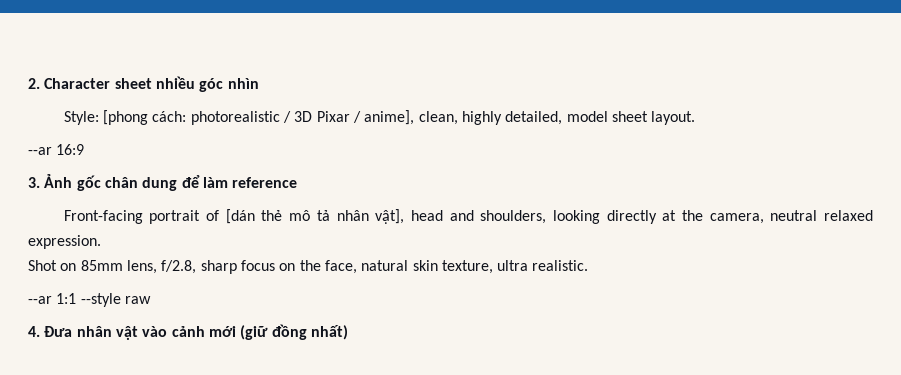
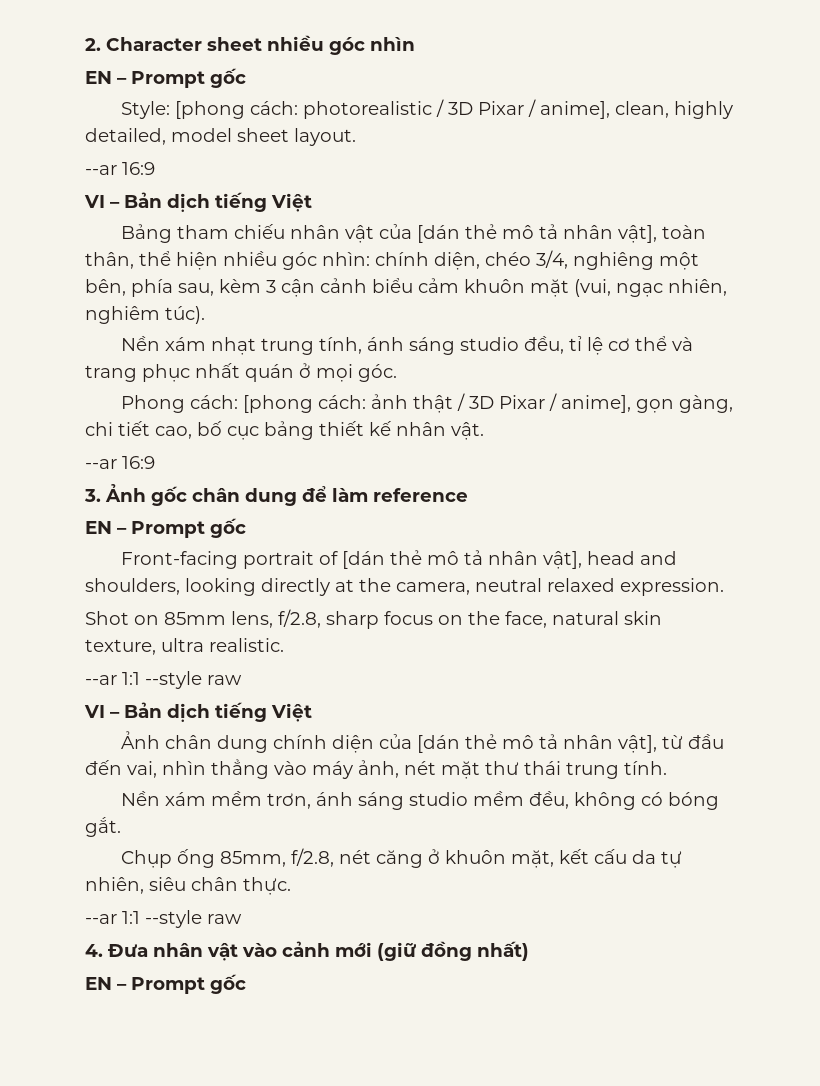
  2. Character sheet nhiều góc nhìn
+ EN – Prompt gốc
  Style: [phong cách: photorealistic / 3D Pixar / anime], clean, highly detailed, model sheet layout.
+ --ar 16:9
+ VI – Bản dịch tiếng Việt
+ Bảng tham chiếu nhân vật của [dán thẻ mô tả nhân vật], toàn thân, thể hiện nhiều góc nhìn: chính diện, chéo 3/4, nghiêng một bên, phía sau, kèm 3 cận cảnh biểu cảm khuôn mặt (vui, ngạc nhiên, nghiêm túc).
+ Nền xám nhạt trung tính, ánh sáng studio đều, tỉ lệ cơ thể và trang phục nhất quán ở mọi góc.
+ Phong cách: [phong cách: ảnh thật / 3D Pixar / anime], gọn gàng, chi tiết cao, bố cục bảng thiết kế nhân vật.
  3. Ảnh gốc chân dung để làm reference
+ EN – Prompt gốc
  Shot on 85mm lens, f/2.8, sharp focus on the face, natural skin texture, ultra realistic.
+ --ar 1:1 --style raw
+ VI – Bản dịch tiếng Việt
+ Ảnh chân dung chính diện của [dán thẻ mô tả nhân vật], từ đầu đến vai, nhìn thẳng vào máy ảnh, nét mặt thư thái trung tính.
+ Nền xám mềm trơn, ánh sáng studio mềm đều, không có bóng gắt.
+ Chụp ống 85mm, f/2.8, nét căng ở khuôn mặt, kết cấu da tự nhiên, siêu chân thực.
  4. Đưa nhân vật vào cảnh mới (giữ đồng nhất)
+ EN – Prompt gốc

